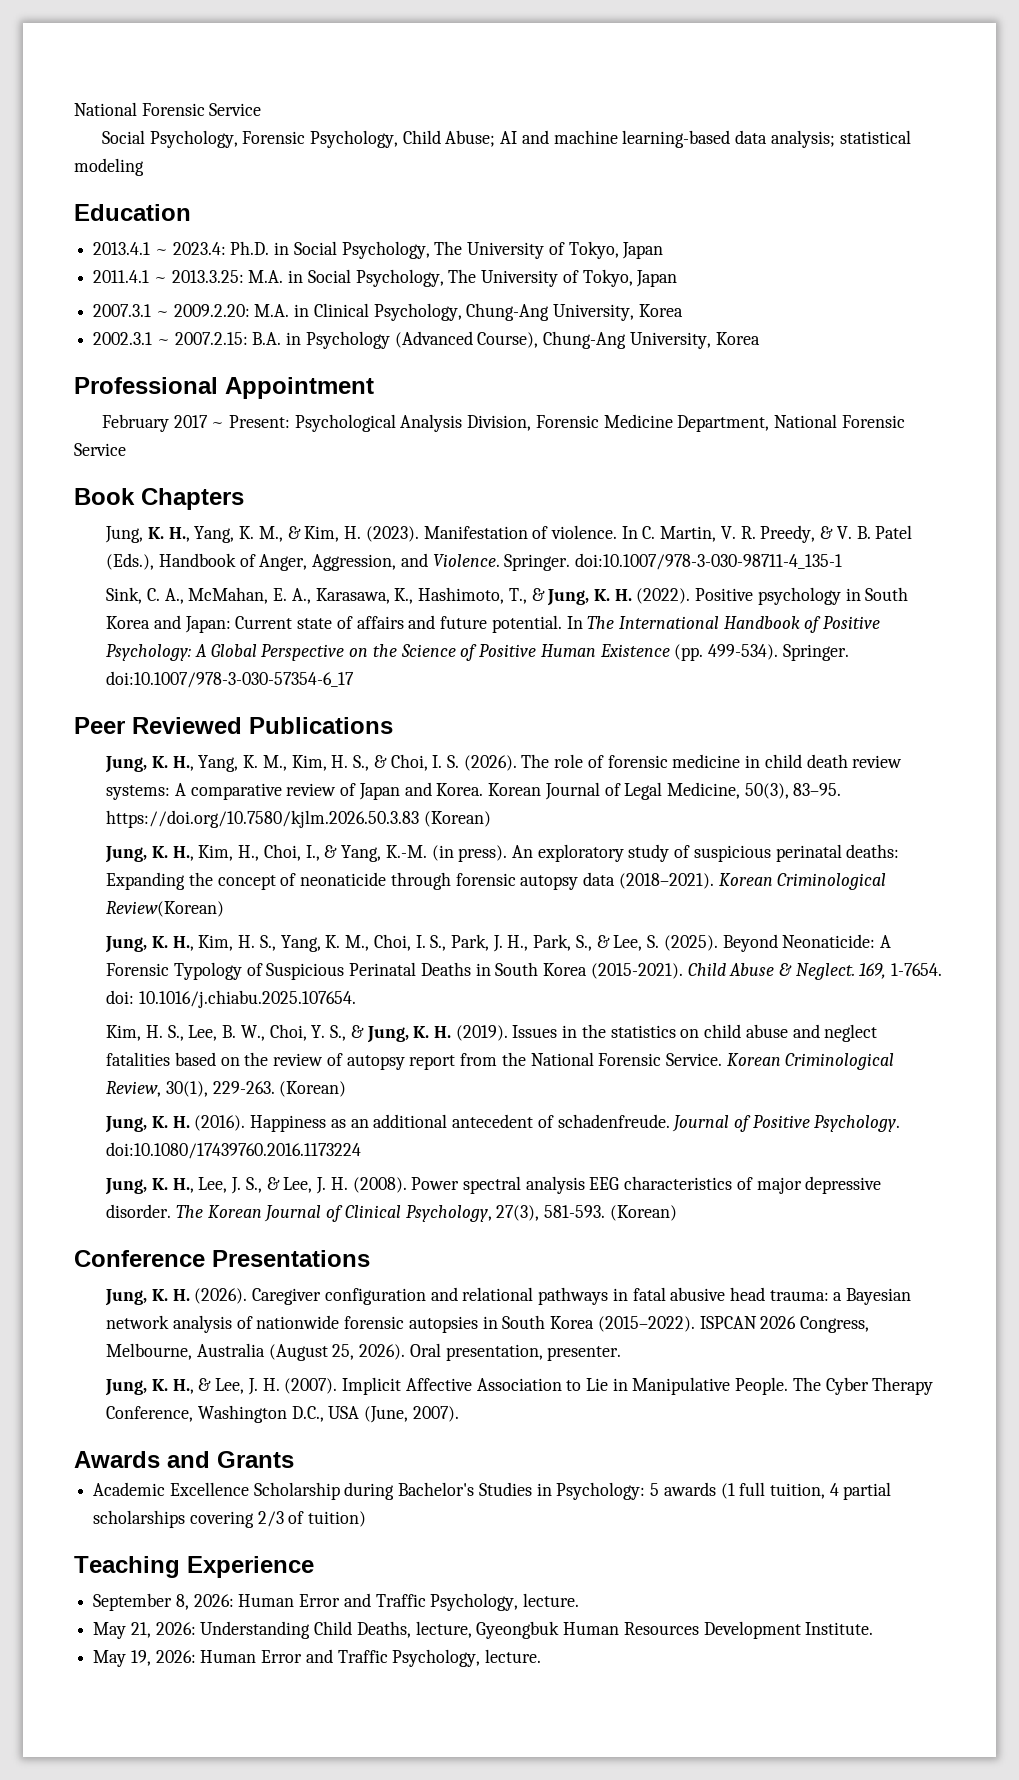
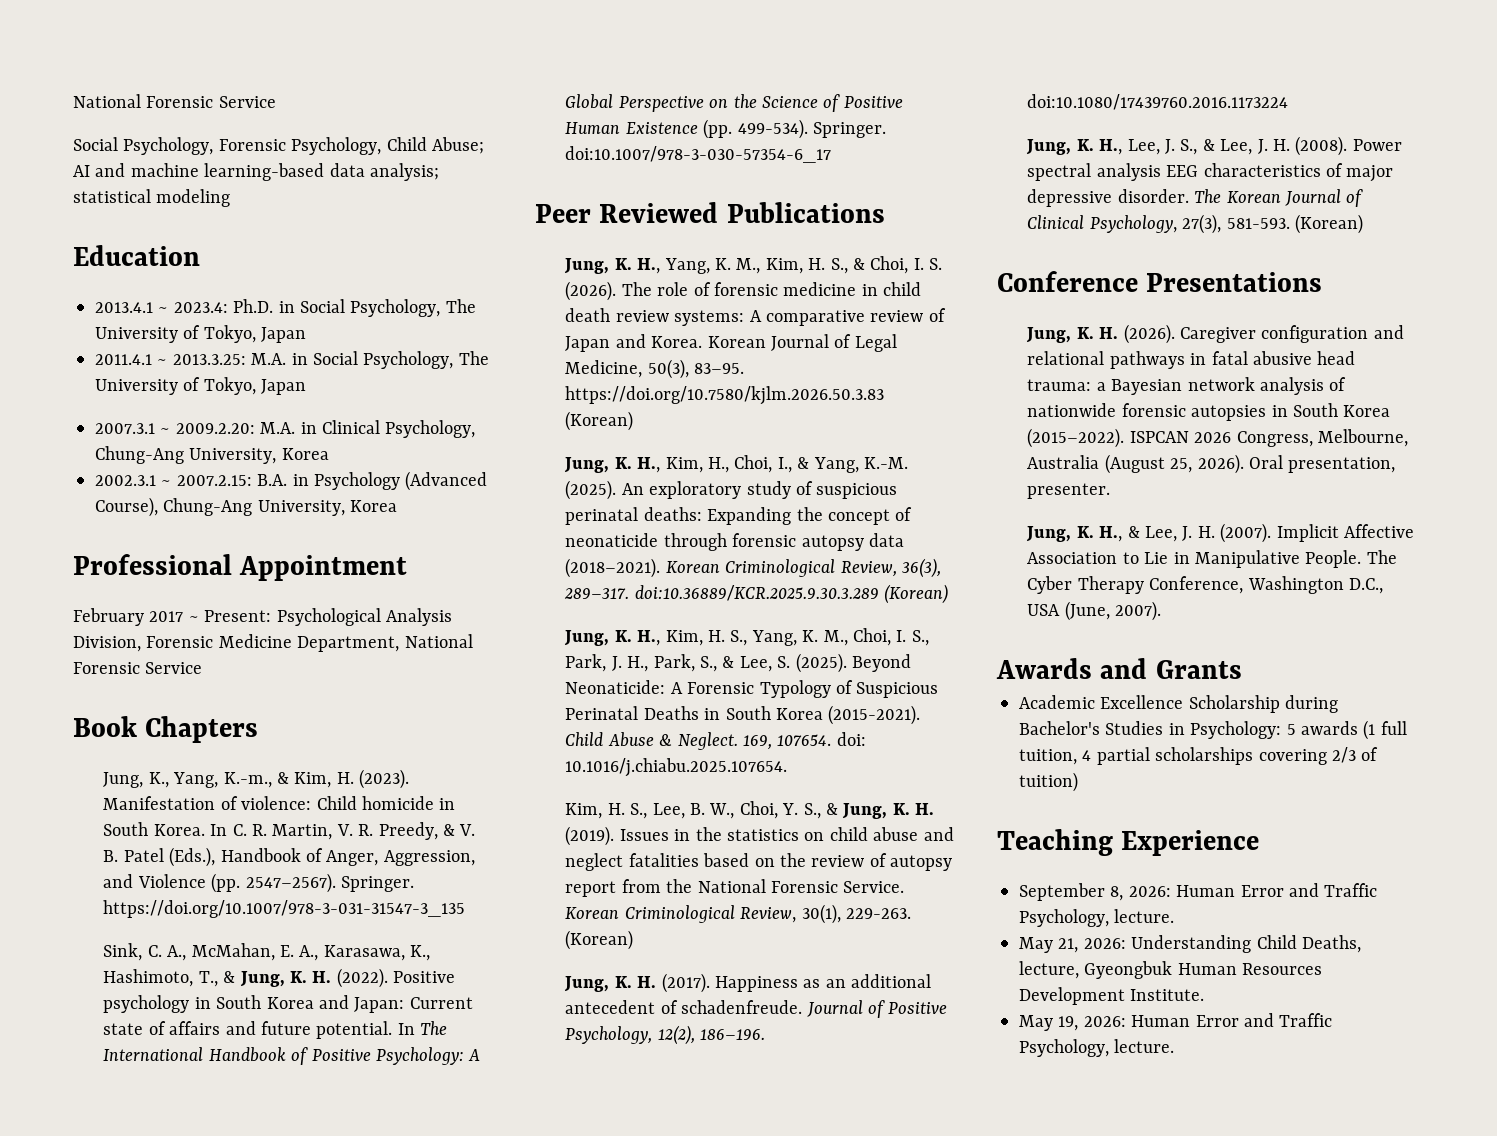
- Jung, K. H., Yang, K. M., & Kim, H. (2023).
+ Jung, K., Yang, K.-m., & Kim, H. (2023).
- Manifestation of violence.
+ Manifestation of violence: Child homicide in South Korea.
- In C. Martin, V. R. Preedy, & V. B. Patel (Eds.), Handbook of Anger, Aggression, and Violence. Springer. doi:10.1007/978-3-030-98711-4_135-1
+ In C. R. Martin, V. R. Preedy, & V. B. Patel (Eds.), Handbook of Anger, Aggression, and Violence (pp. 2547–2567). Springer. https://doi.org/10.1007/978-3-031-31547-3_135
- Jung, K. H., Kim, H., Choi, I., & Yang, K.-M. (in press).
+ Jung, K. H., Kim, H., Choi, I., & Yang, K.-M. (2025).
- Korean Criminological Review(Korean)
+ Korean Criminological Review, 36(3), 289–317. doi:10.36889/KCR.2025.9.30.3.289 (Korean)
- 169, 1-7654. doi: 10.1016/j.chiabu.2025.107654.
+ 169, 107654. doi: 10.1016/j.chiabu.2025.107654.
- Jung, K. H. (2016).
+ Jung, K. H. (2017).
- Journal of Positive Psychology. doi:10.1080/17439760.2016.1173224
+ Journal of Positive Psychology, 12(2), 186–196. doi:10.1080/17439760.2016.1173224

